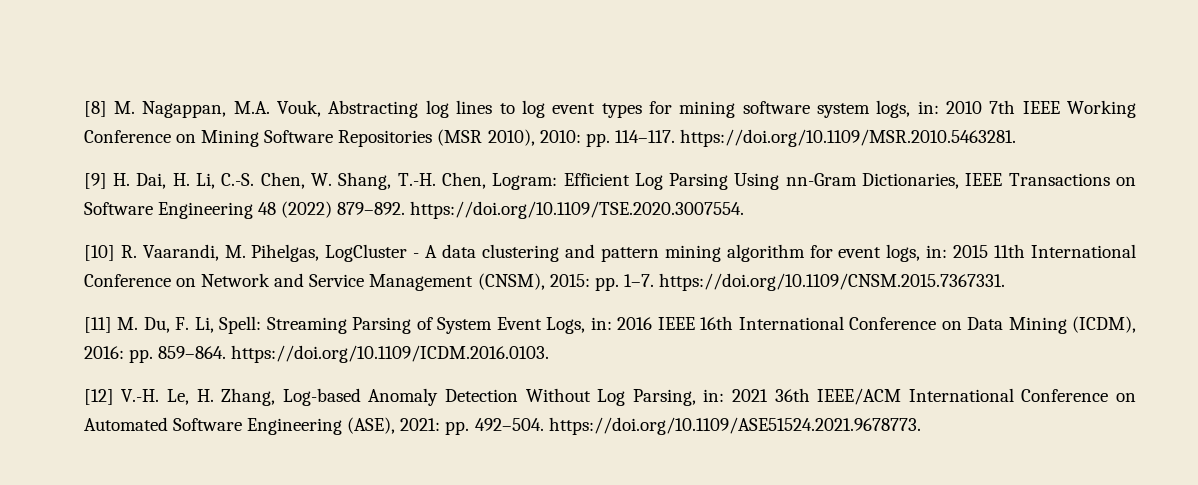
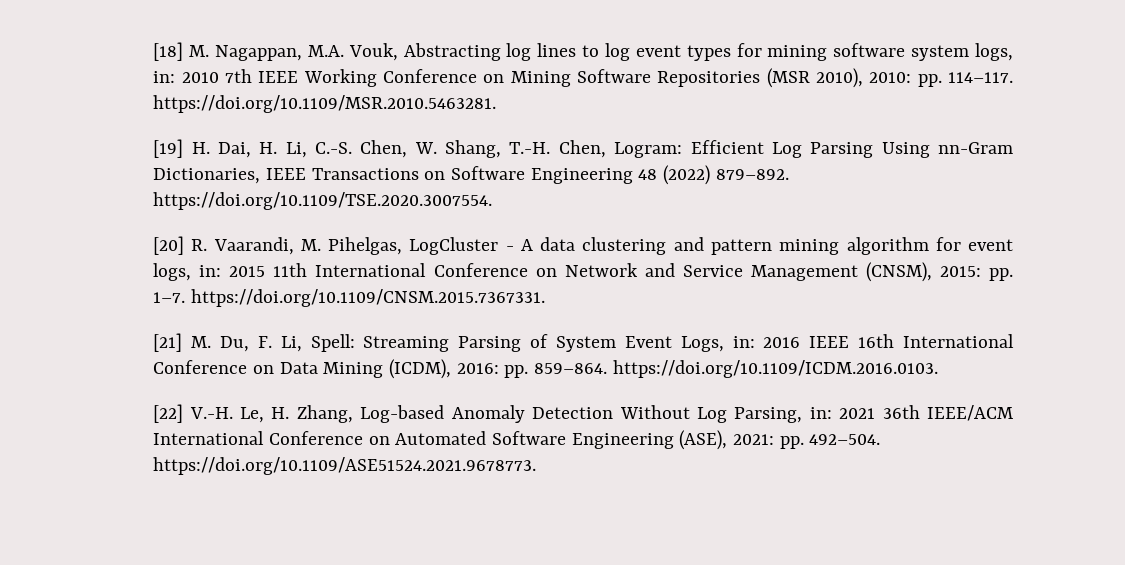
- [8] M. Nagappan, M.A. Vouk, Abstracting log lines to log event types for mining software system logs, in: 2010 7th IEEE Working Conference on Mining Software Repositories (MSR 2010), 2010: pp. 114–117. https://doi.org/10.1109/MSR.2010.5463281.
+ [18] M. Nagappan, M.A. Vouk, Abstracting log lines to log event types for mining software system logs, in: 2010 7th IEEE Working Conference on Mining Software Repositories (MSR 2010), 2010: pp. 114–117. https://doi.org/10.1109/MSR.2010.5463281.
- [9] H. Dai, H. Li, C.-S. Chen, W. Shang, T.-H. Chen, Logram: Efficient Log Parsing Using nn-Gram Dictionaries, IEEE Transactions on Software Engineering 48 (2022) 879–892. https://doi.org/10.1109/TSE.2020.3007554.
+ [19] H. Dai, H. Li, C.-S. Chen, W. Shang, T.-H. Chen, Logram: Efficient Log Parsing Using nn-Gram Dictionaries, IEEE Transactions on Software Engineering 48 (2022) 879–892. https://doi.org/10.1109/TSE.2020.3007554.
- [10] R. Vaarandi, M. Pihelgas, LogCluster - A data clustering and pattern mining algorithm for event logs, in: 2015 11th International Conference on Network and Service Management (CNSM), 2015: pp. 1–7. https://doi.org/10.1109/CNSM.2015.7367331.
+ [20] R. Vaarandi, M. Pihelgas, LogCluster - A data clustering and pattern mining algorithm for event logs, in: 2015 11th International Conference on Network and Service Management (CNSM), 2015: pp. 1–7. https://doi.org/10.1109/CNSM.2015.7367331.
- [11] M. Du, F. Li, Spell: Streaming Parsing of System Event Logs, in: 2016 IEEE 16th International Conference on Data Mining (ICDM), 2016: pp. 859–864. https://doi.org/10.1109/ICDM.2016.0103.
+ [21] M. Du, F. Li, Spell: Streaming Parsing of System Event Logs, in: 2016 IEEE 16th International Conference on Data Mining (ICDM), 2016: pp. 859–864. https://doi.org/10.1109/ICDM.2016.0103.
- [12] V.-H. Le, H. Zhang, Log-based Anomaly Detection Without Log Parsing, in: 2021 36th IEEE/ACM International Conference on Automated Software Engineering (ASE), 2021: pp. 492–504. https://doi.org/10.1109/ASE51524.2021.9678773.
+ [22] V.-H. Le, H. Zhang, Log-based Anomaly Detection Without Log Parsing, in: 2021 36th IEEE/ACM International Conference on Automated Software Engineering (ASE), 2021: pp. 492–504. https://doi.org/10.1109/ASE51524.2021.9678773.

